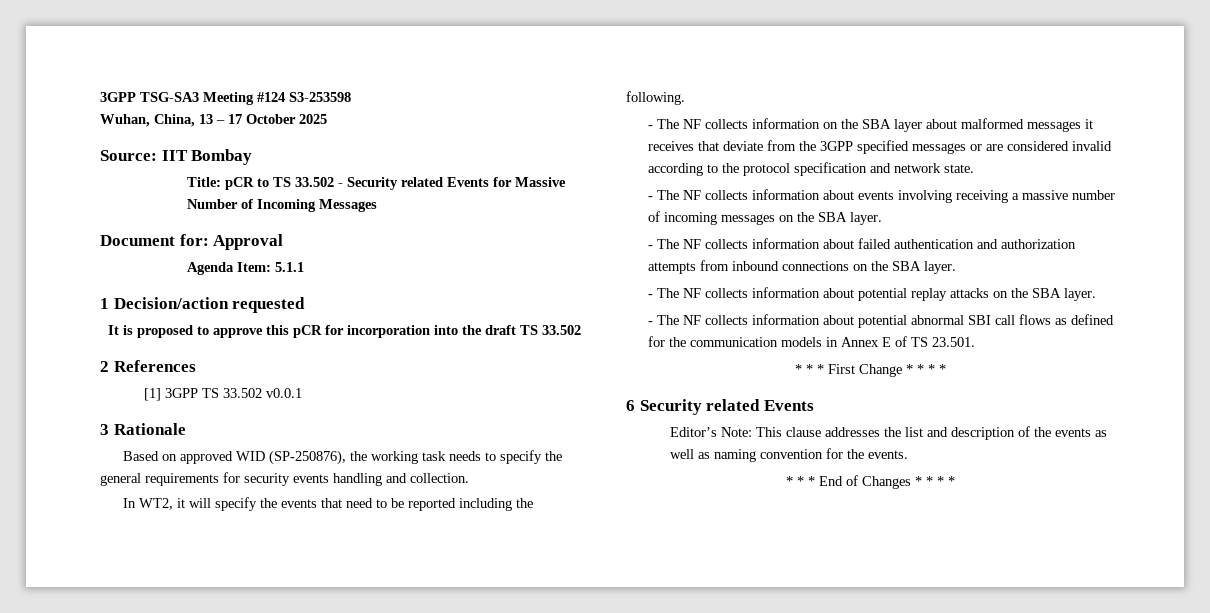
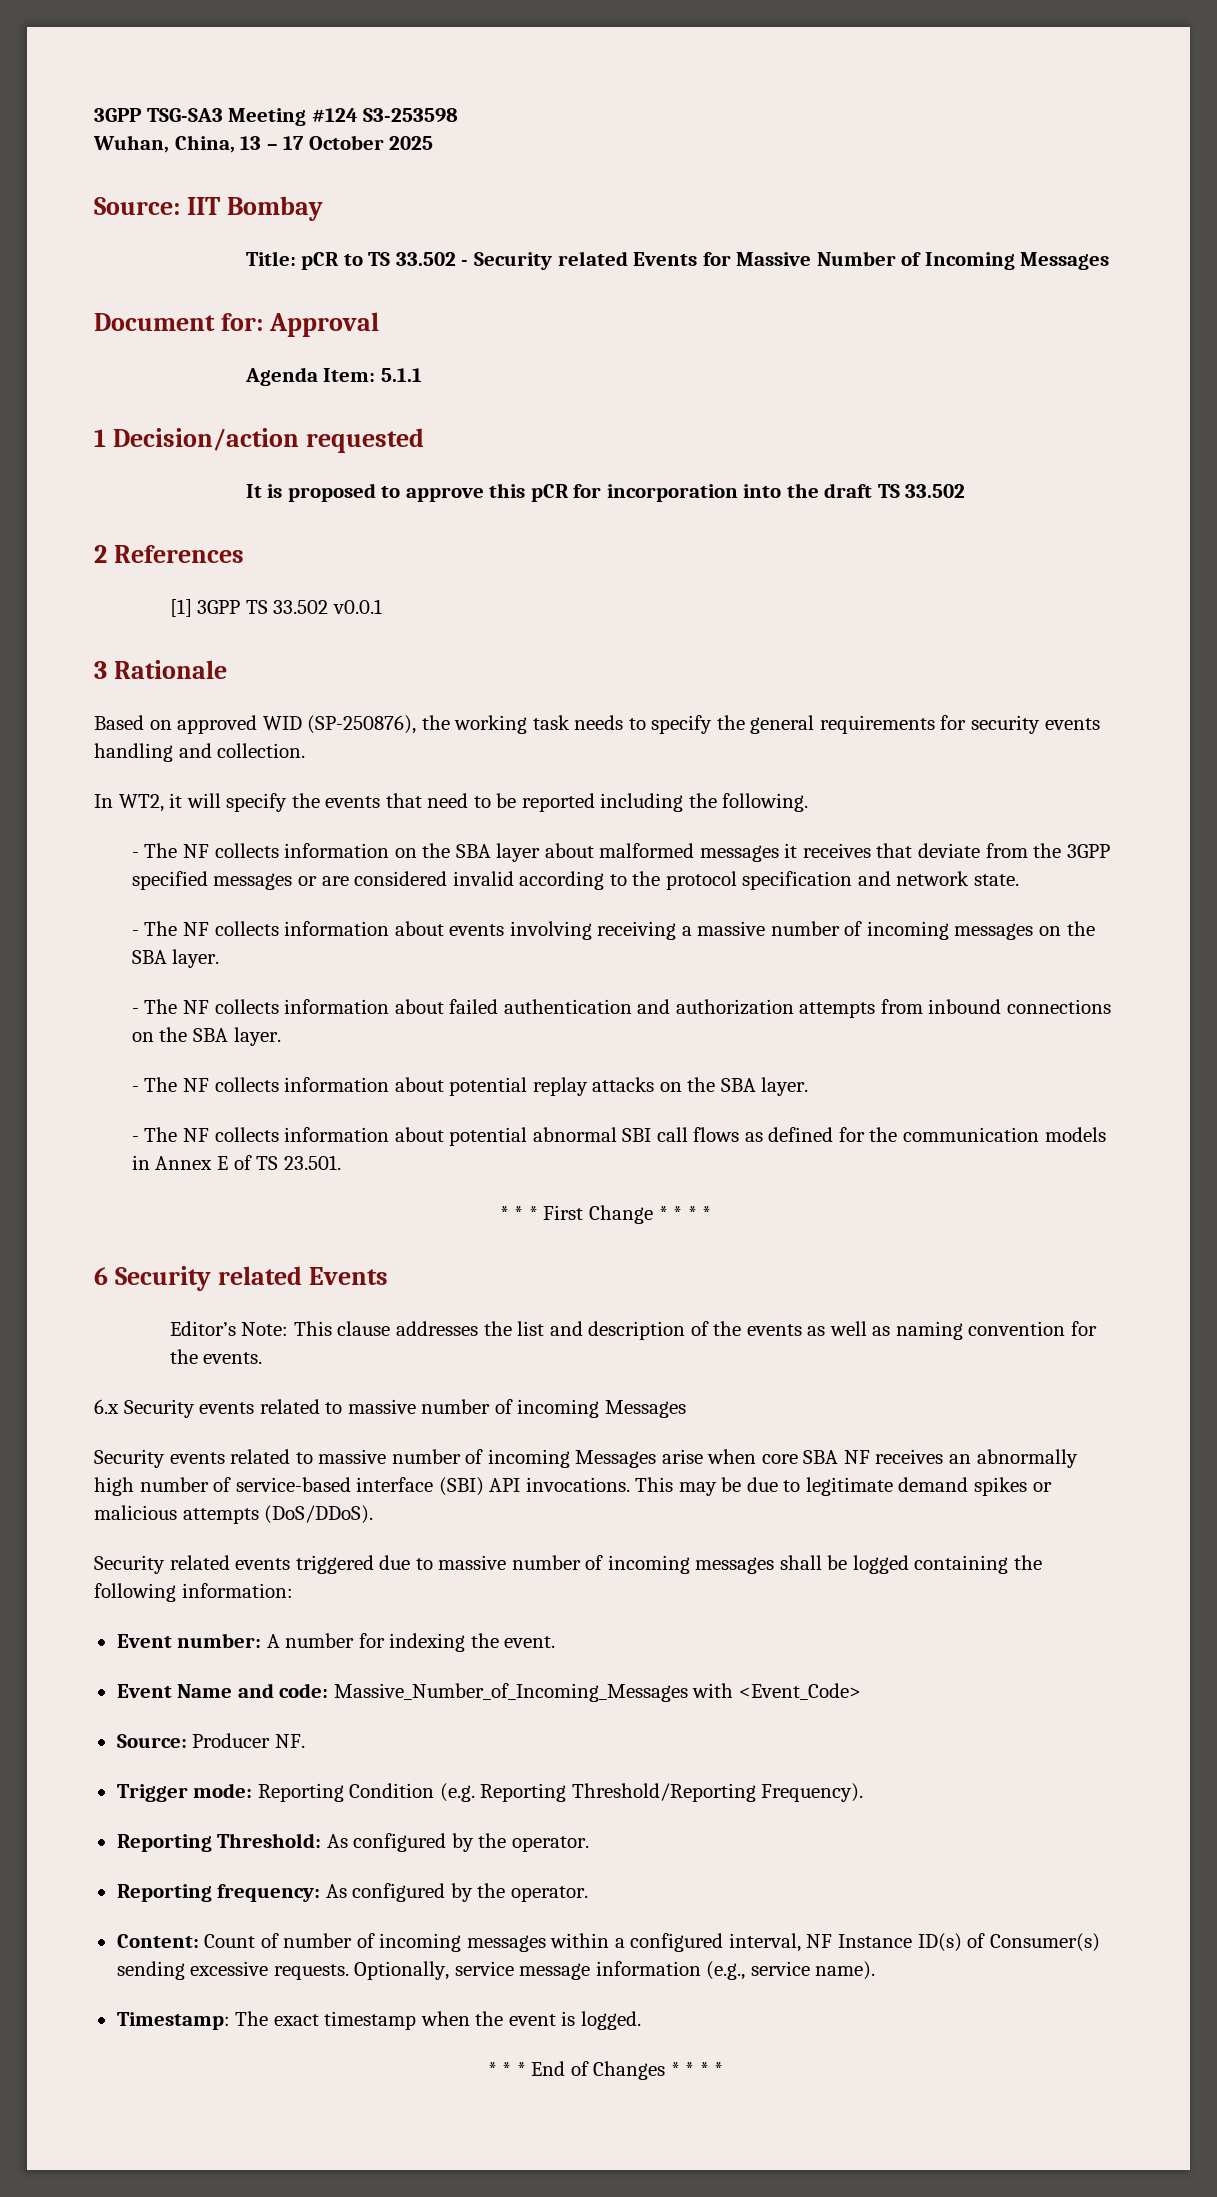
+ 6.x Security events related to massive number of incoming Messages
+ Security events related to massive number of incoming Messages arise when core SBA NF receives an abnormally high number of service-based interface (SBI) API invocations. This may be due to legitimate demand spikes or malicious attempts (DoS/DDoS).
+ Security related events triggered due to massive number of incoming messages shall be logged containing the following information:
+ Event number: A number for indexing the event.
+ Event Name and code: Massive_Number_of_Incoming_Messages with <Event_Code>
+ Source: Producer NF.
+ Trigger mode: Reporting Condition (e.g. Reporting Threshold/Reporting Frequency).
+ Reporting Threshold: As configured by the operator.
+ Reporting frequency: As configured by the operator.
+ Content: Count of number of incoming messages within a configured interval, NF Instance ID(s) of Consumer(s) sending excessive requests. Optionally, service message information (e.g., service name).
+ Timestamp: The exact timestamp when the event is logged.

